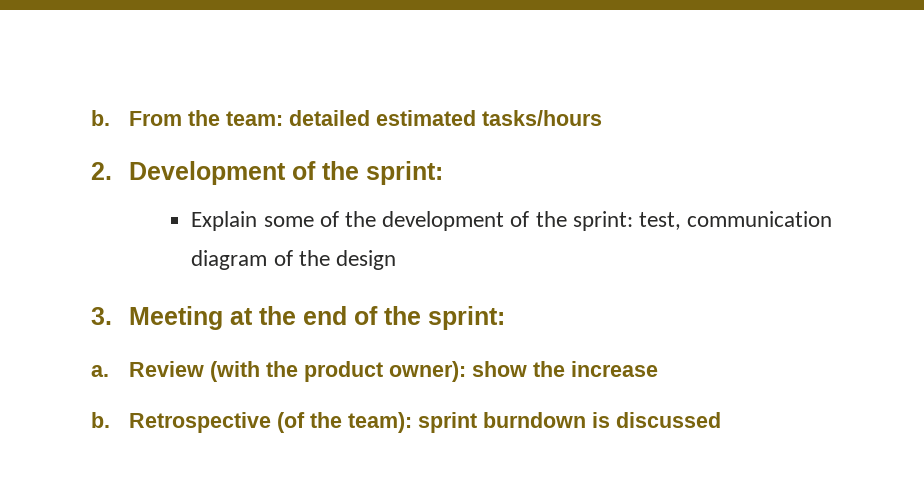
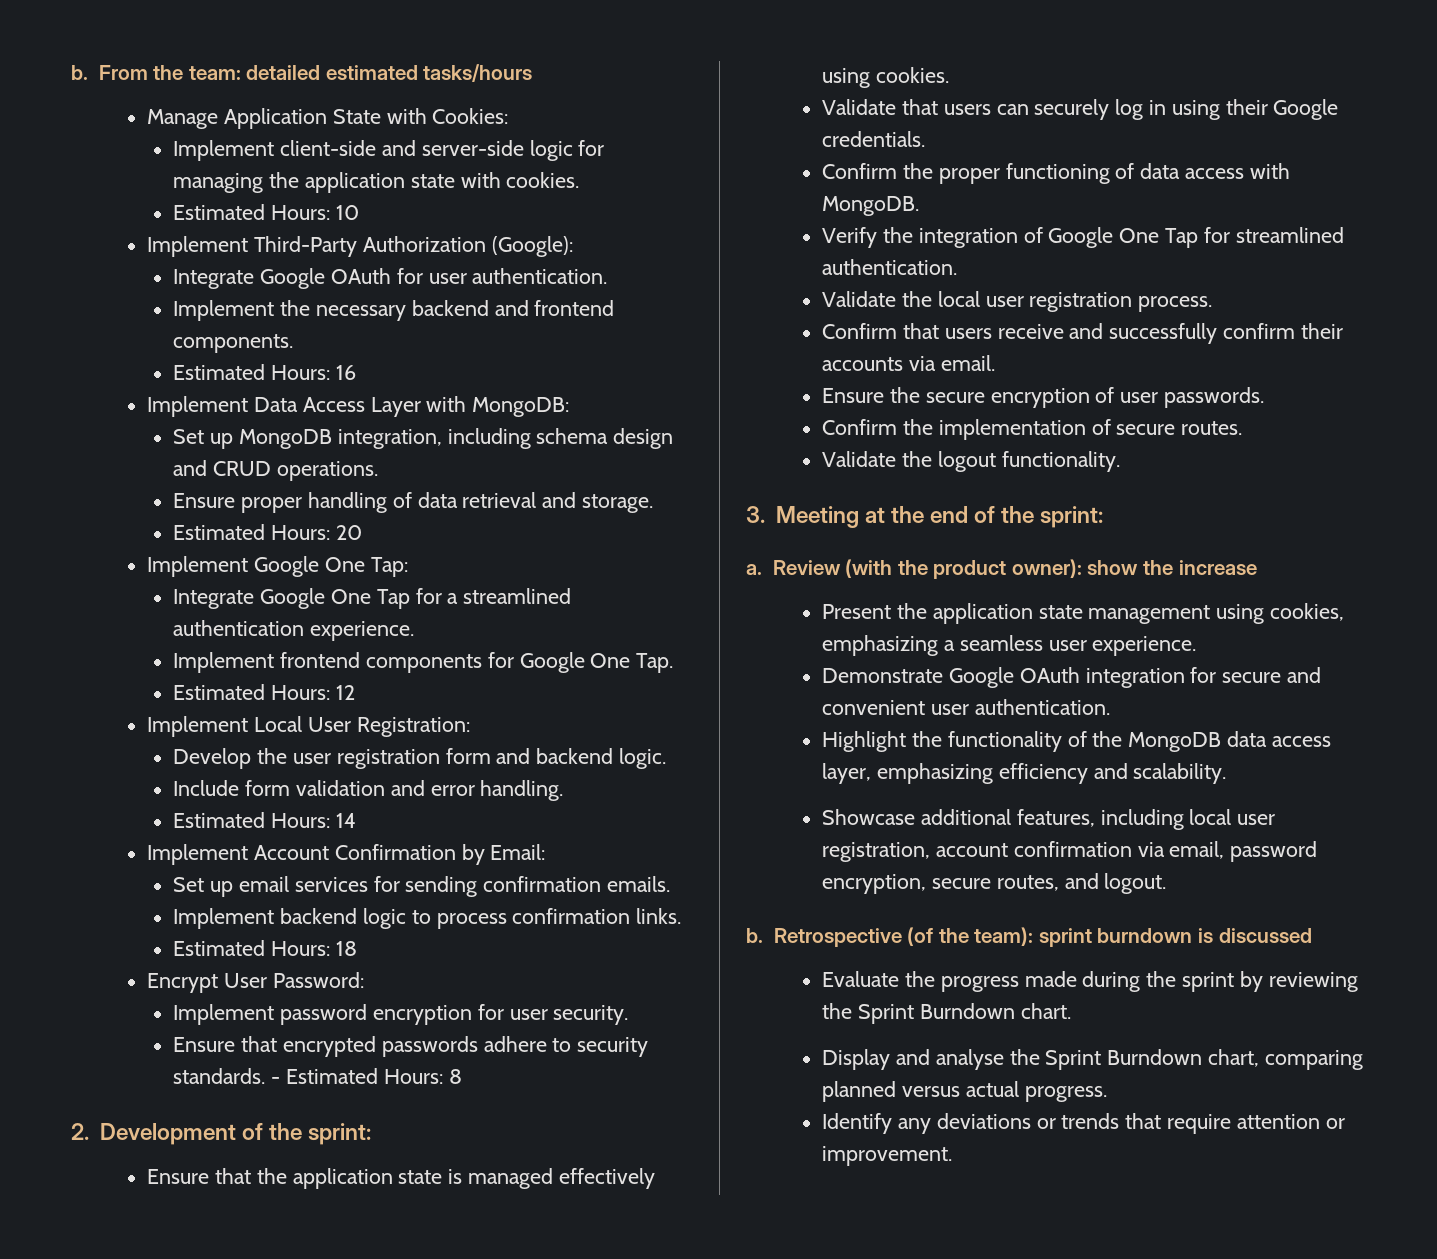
+ Manage Application State with Cookies:
+ Implement client-side and server-side logic for managing the application state with cookies.
+ Estimated Hours: 10
+ Implement Third-Party Authorization (Google):
+ Integrate Google OAuth for user authentication.
+ Implement the necessary backend and frontend components.
+ Estimated Hours: 16
+ Implement Data Access Layer with MongoDB:
+ Set up MongoDB integration, including schema design and CRUD operations.
+ Ensure proper handling of data retrieval and storage.
+ Estimated Hours: 20
+ Implement Google One Tap:
+ Integrate Google One Tap for a streamlined authentication experience.
+ Implement frontend components for Google One Tap.
+ Estimated Hours: 12
+ Implement Local User Registration:
+ Develop the user registration form and backend logic.
+ Include form validation and error handling.
+ Estimated Hours: 14
+ Implement Account Confirmation by Email:
+ Set up email services for sending confirmation emails.
+ Implement backend logic to process confirmation links.
+ Estimated Hours: 18
+ Encrypt User Password:
+ Implement password encryption for user security.
+ Ensure that encrypted passwords adhere to security standards. - Estimated Hours: 8
- Explain some of the development of the sprint: test, communication diagram of the design
+ Ensure that the application state is managed effectively using cookies.
+ Validate that users can securely log in using their Google credentials.
+ Confirm the proper functioning of data access with MongoDB.
+ Verify the integration of Google One Tap for streamlined authentication.
+ Validate the local user registration process.
+ Confirm that users receive and successfully confirm their accounts via email.
+ Ensure the secure encryption of user passwords.
+ Confirm the implementation of secure routes.
+ Validate the logout functionality.
+ Present the application state management using cookies, emphasizing a seamless user experience.
+ Demonstrate Google OAuth integration for secure and convenient user authentication.
+ Highlight the functionality of the MongoDB data access layer, emphasizing efficiency and scalability.
+ Showcase additional features, including local user registration, account confirmation via email, password encryption, secure routes, and logout.
+ Evaluate the progress made during the sprint by reviewing the Sprint Burndown chart.
+ Display and analyse the Sprint Burndown chart, comparing planned versus actual progress.
+ Identify any deviations or trends that require attention or improvement.

